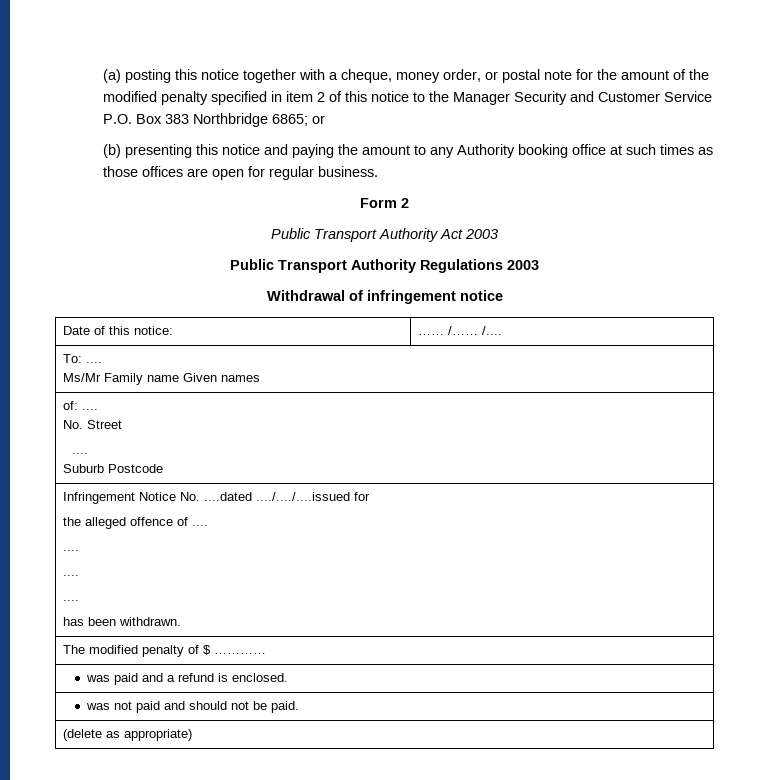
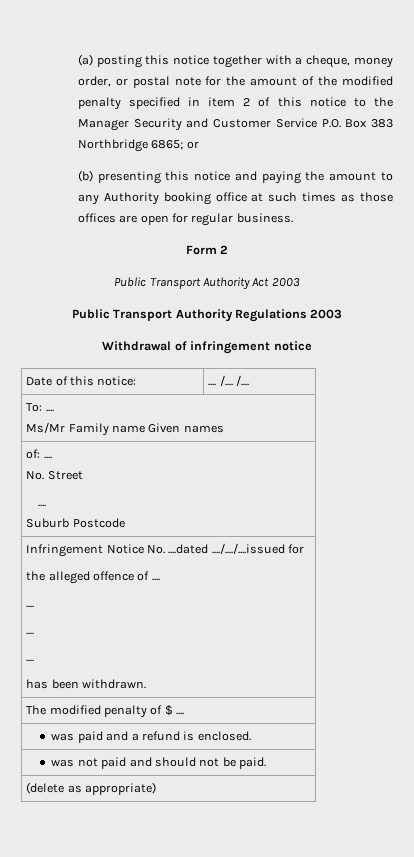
- Date of this notice: | …… /…… /....
+ Date of this notice: | .... /.... /....
- The modified penalty of $ …………
+ The modified penalty of $ ....

